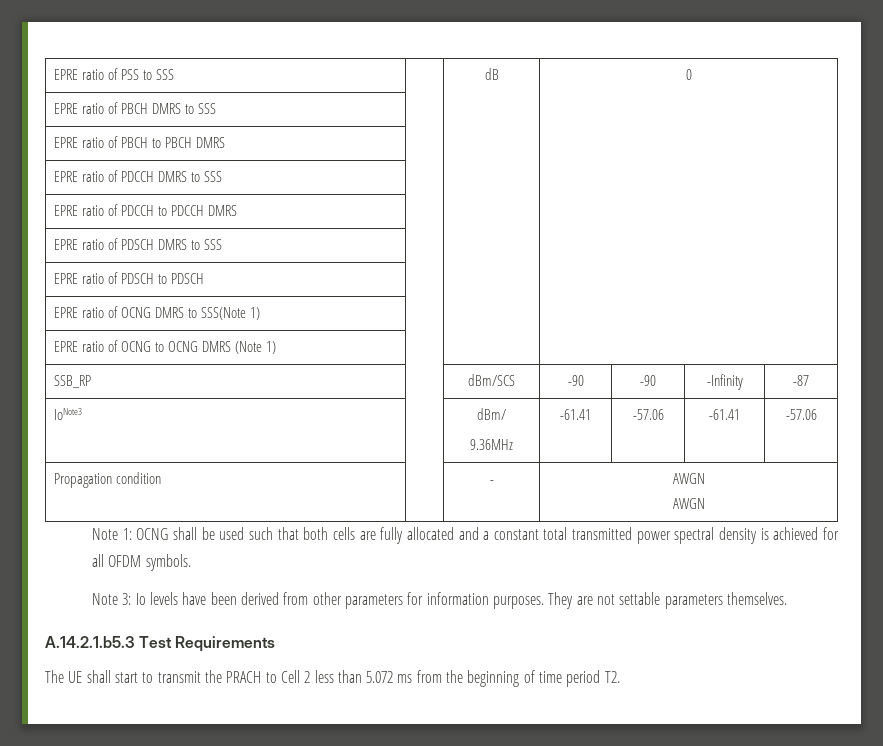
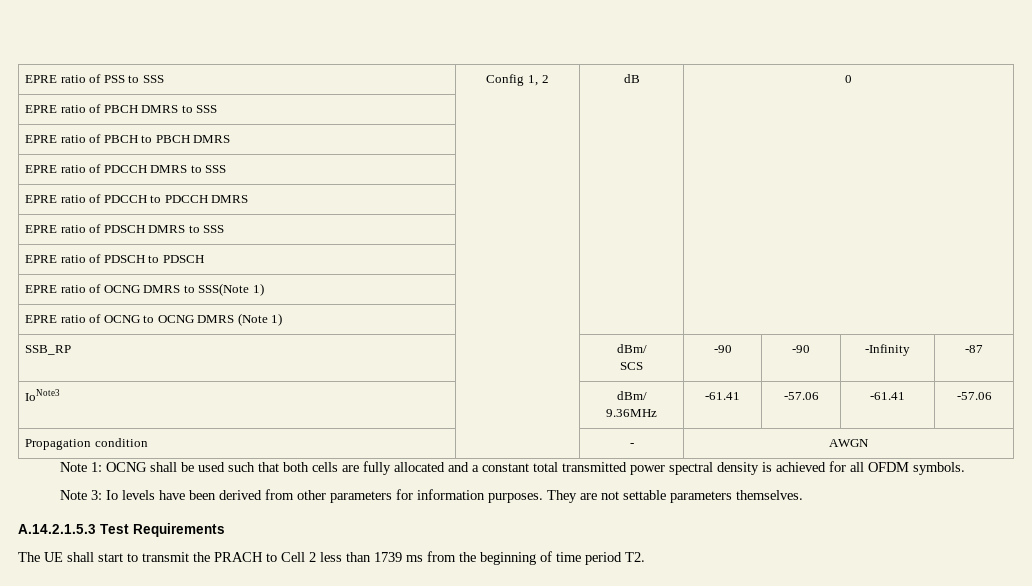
- EPRE ratio of PSS to SSS | | dB | 0
+ EPRE ratio of PSS to SSS | Config 1, 2 | dB | 0
- SSB_RP | | dBm/SCS | -90 | -90 | -Infinity | -87
+ SSB_RP | | dBm/
+ SCS | -90 | -90 | -Infinity | -87
  Propagation condition | | - | AWGN
- AWGN
- A.14.2.1.b5.3 Test Requirements
+ A.14.2.1.5.3 Test Requirements
- The UE shall start to transmit the PRACH to Cell 2 less than 5.072 ms from the beginning of time period T2.
+ The UE shall start to transmit the PRACH to Cell 2 less than 1739 ms from the beginning of time period T2.

